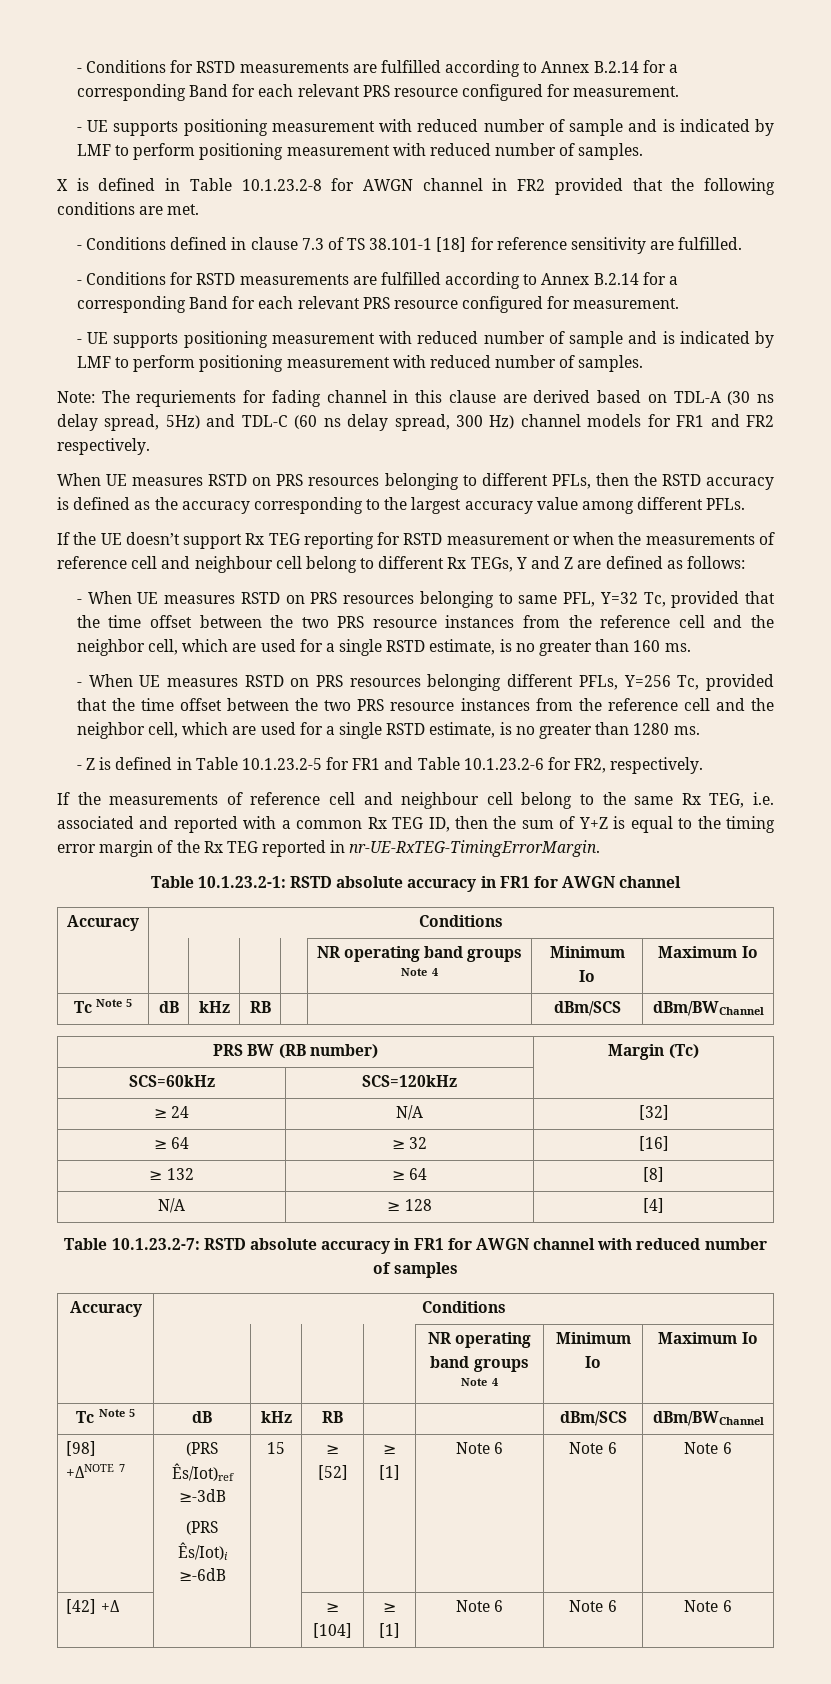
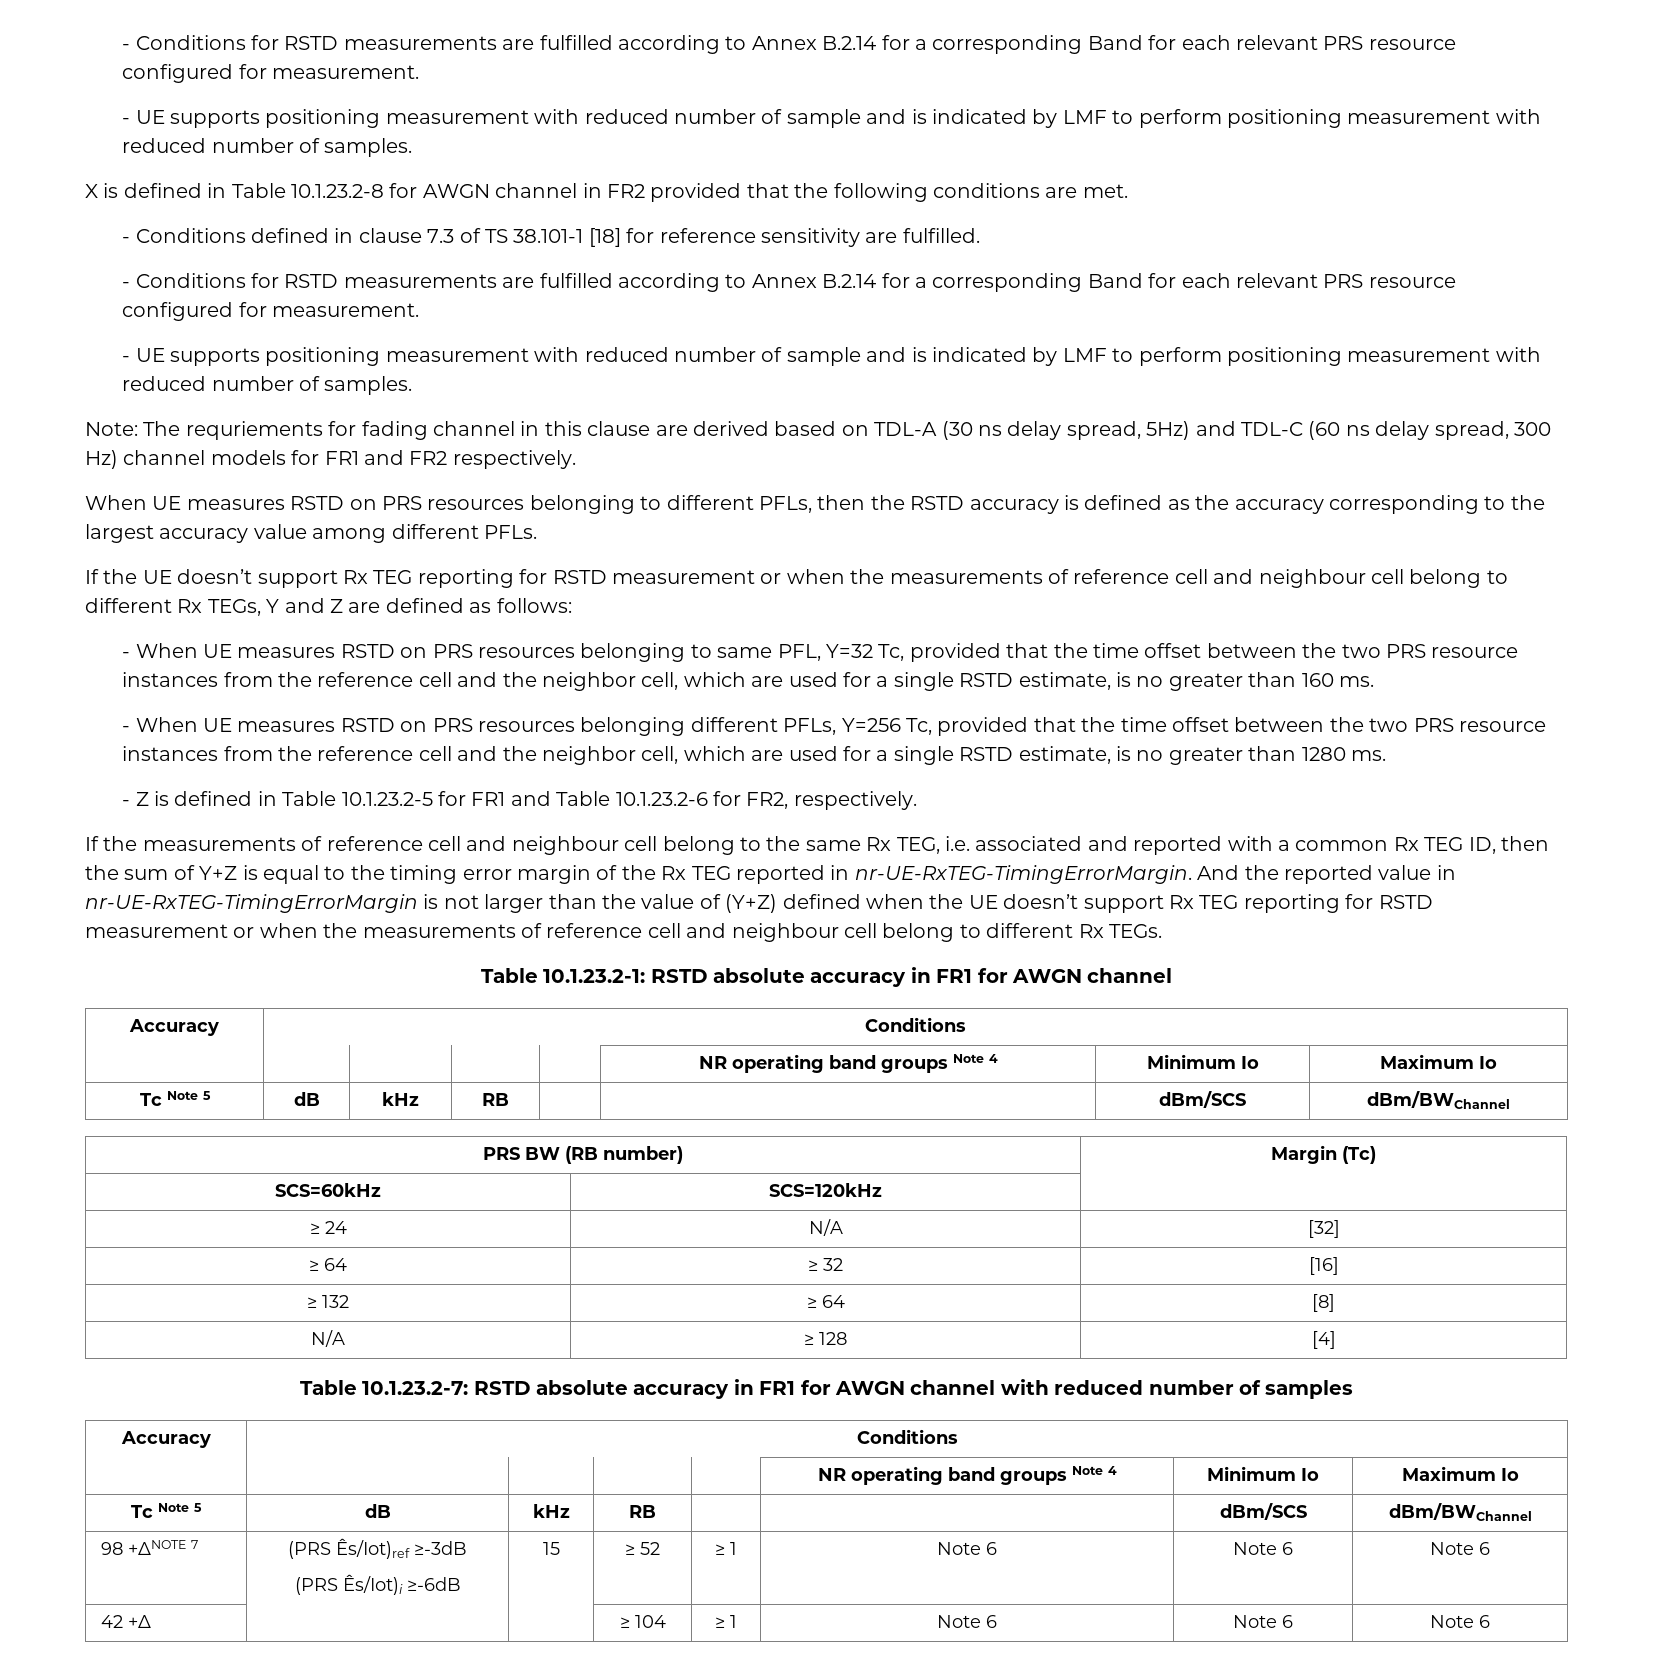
+ And the reported value in nr-UE-RxTEG-TimingErrorMargin is not larger than the value of (Y+Z) defined when the UE doesn’t support Rx TEG reporting for RSTD measurement or when the measurements of reference cell and neighbour cell belong to different Rx TEGs.
- [98] +ΔNOTE 7 | (PRS Ês/Iot)ref ≥-3dB
- (PRS Ês/Iot)i ≥-6dB | 15 | ≥ [52] | ≥ [1] | Note 6 | Note 6 | Note 6
+ 98 +ΔNOTE 7 | (PRS Ês/Iot)ref ≥-3dB
+ (PRS Ês/Iot)i ≥-6dB | 15 | ≥ 52 | ≥ 1 | Note 6 | Note 6 | Note 6
- [42] +Δ | | | ≥ [104] | ≥ [1] | Note 6 | Note 6 | Note 6
+ 42 +Δ | | | ≥ 104 | ≥ 1 | Note 6 | Note 6 | Note 6

